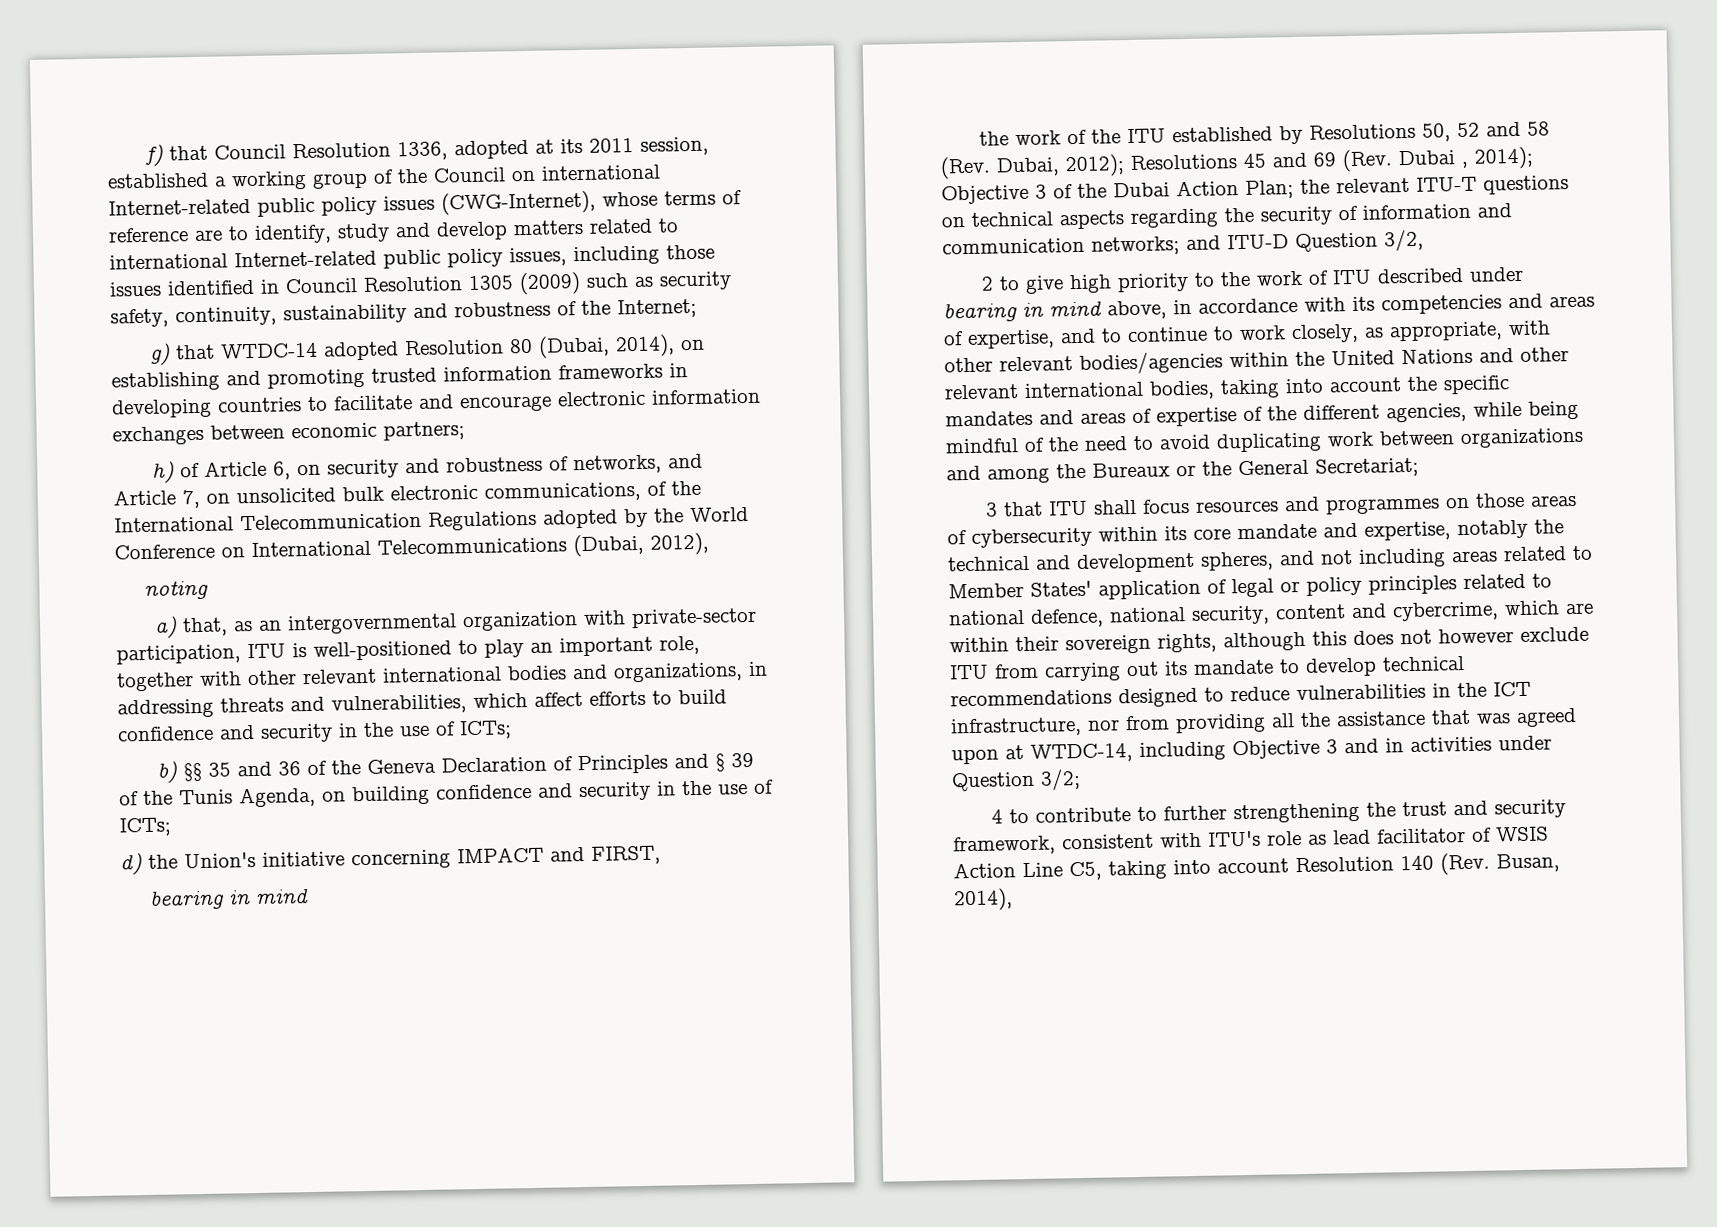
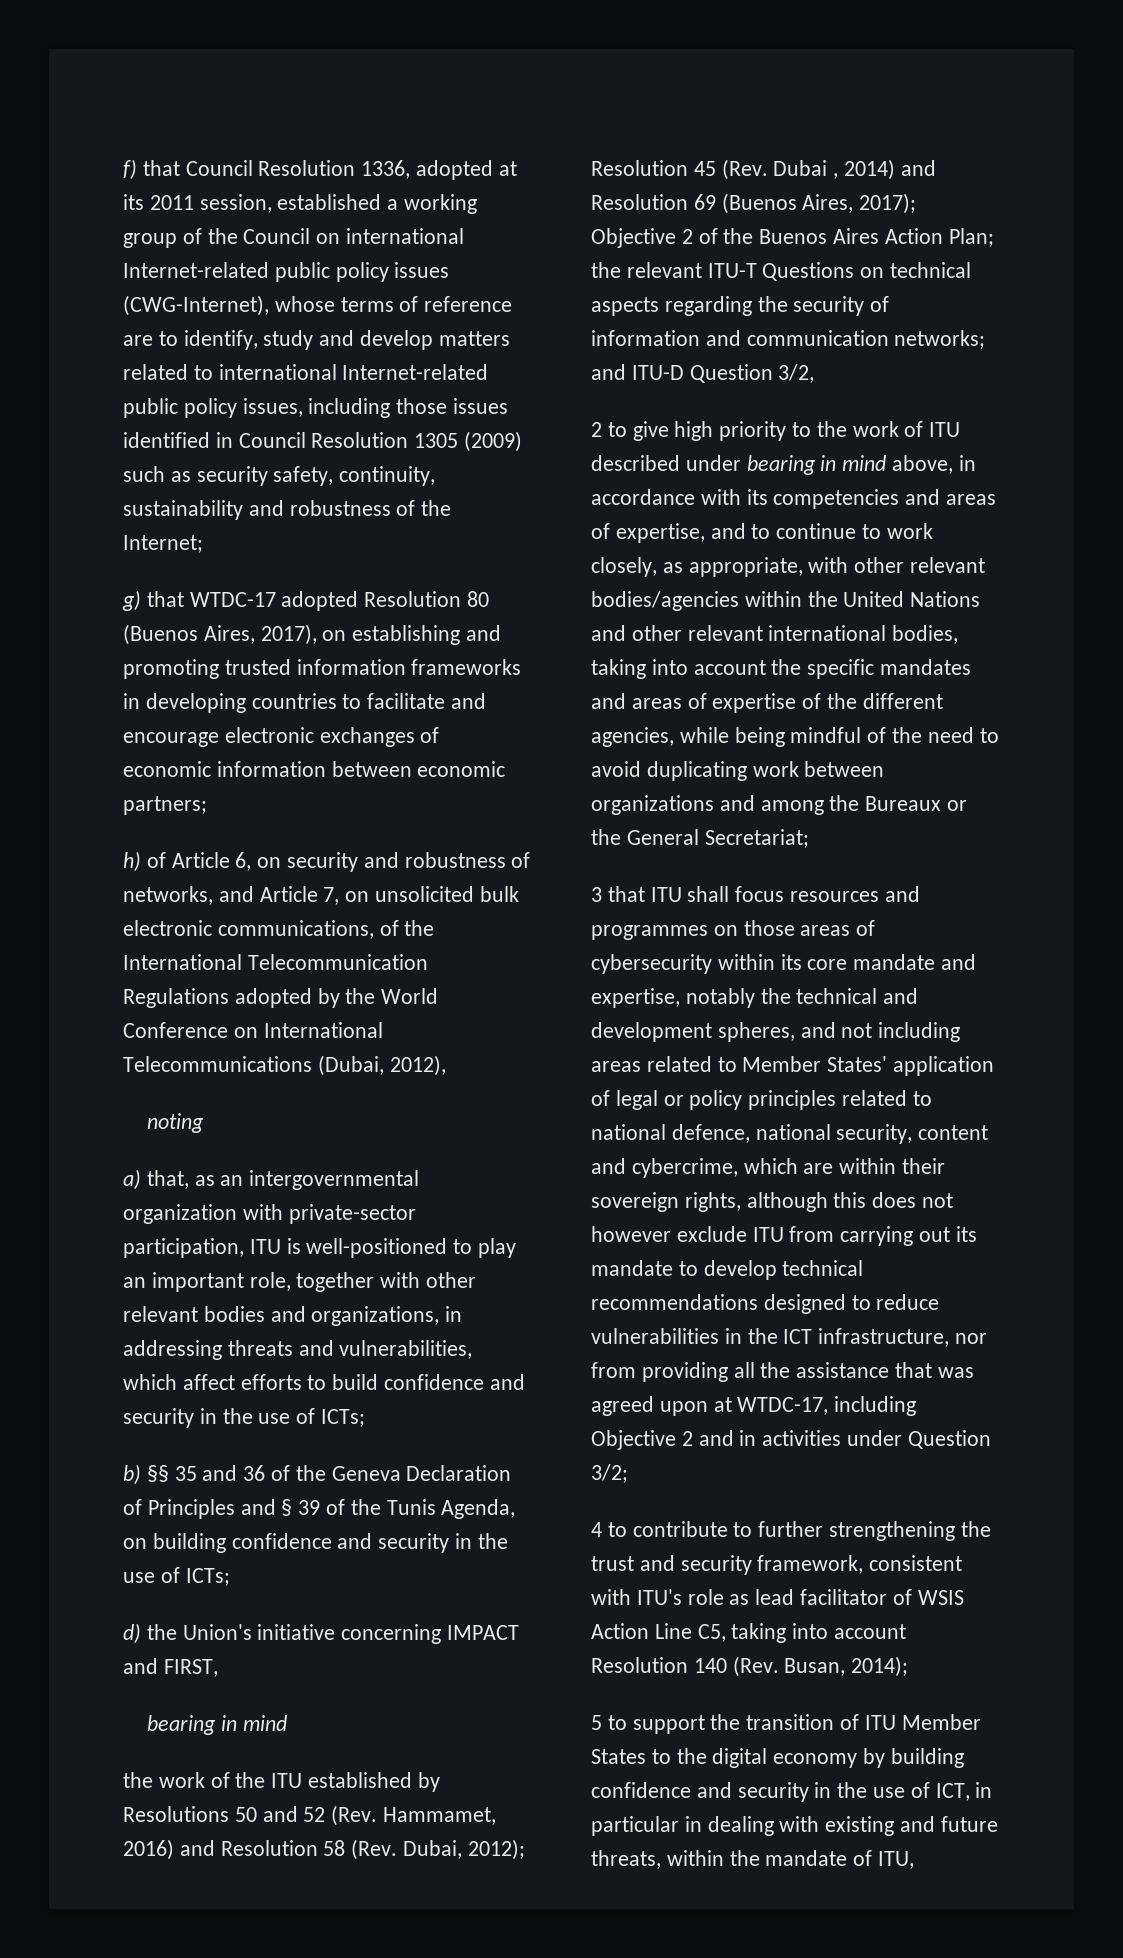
- g) that WTDC-14 adopted Resolution 80 (Dubai, 2014), on establishing and promoting trusted information frameworks in developing countries to facilitate and encourage electronic information exchanges between economic partners;
+ g) that WTDC-17 adopted Resolution 80 (Buenos Aires, 2017), on establishing and promoting trusted information frameworks in developing countries to facilitate and encourage electronic exchanges of economic information between economic partners;
- a) that, as an intergovernmental organization with private-sector participation, ITU is well-positioned to play an important role, together with other relevant international bodies and organizations, in addressing threats and vulnerabilities, which affect efforts to build confidence and security in the use of ICTs;
+ a) that, as an intergovernmental organization with private-sector participation, ITU is well-positioned to play an important role, together with other relevant bodies and organizations, in addressing threats and vulnerabilities, which affect efforts to build confidence and security in the use of ICTs;
- the work of the ITU established by Resolutions 50, 52 and 58 (Rev. Dubai, 2012); Resolutions 45 and 69 (Rev. Dubai , 2014); Objective 3 of the Dubai Action Plan; the relevant ITU-T questions on technical aspects regarding the security of information and communication networks; and ITU-D Question 3/2,
+ the work of the ITU established by Resolutions 50 and 52 (Rev. Hammamet, 2016) and Resolution 58 (Rev. Dubai, 2012); Resolution 45 (Rev. Dubai , 2014) and Resolution 69 (Buenos Aires, 2017); Objective 2 of the Buenos Aires Action Plan; the relevant ITU-T Questions on technical aspects regarding the security of information and communication networks; and ITU-D Question 3/2,
- 3 that ITU shall focus resources and programmes on those areas of cybersecurity within its core mandate and expertise, notably the technical and development spheres, and not including areas related to Member States' application of legal or policy principles related to national defence, national security, content and cybercrime, which are within their sovereign rights, although this does not however exclude ITU from carrying out its mandate to develop technical recommendations designed to reduce vulnerabilities in the ICT infrastructure, nor from providing all the assistance that was agreed upon at WTDC-14, including Objective 3 and in activities under Question 3/2;
+ 3 that ITU shall focus resources and programmes on those areas of cybersecurity within its core mandate and expertise, notably the technical and development spheres, and not including areas related to Member States' application of legal or policy principles related to national defence, national security, content and cybercrime, which are within their sovereign rights, although this does not however exclude ITU from carrying out its mandate to develop technical recommendations designed to reduce vulnerabilities in the ICT infrastructure, nor from providing all the assistance that was agreed upon at WTDC-17, including Objective 2 and in activities under Question 3/2;
- 4 to contribute to further strengthening the trust and security framework, consistent with ITU's role as lead facilitator of WSIS Action Line C5, taking into account Resolution 140 (Rev. Busan, 2014),
+ 4 to contribute to further strengthening the trust and security framework, consistent with ITU's role as lead facilitator of WSIS Action Line C5, taking into account Resolution 140 (Rev. Busan, 2014);
+ 5 to support the transition of ITU Member States to the digital economy by building confidence and security in the use of ICT, in particular in dealing with existing and future threats, within the mandate of ITU,

